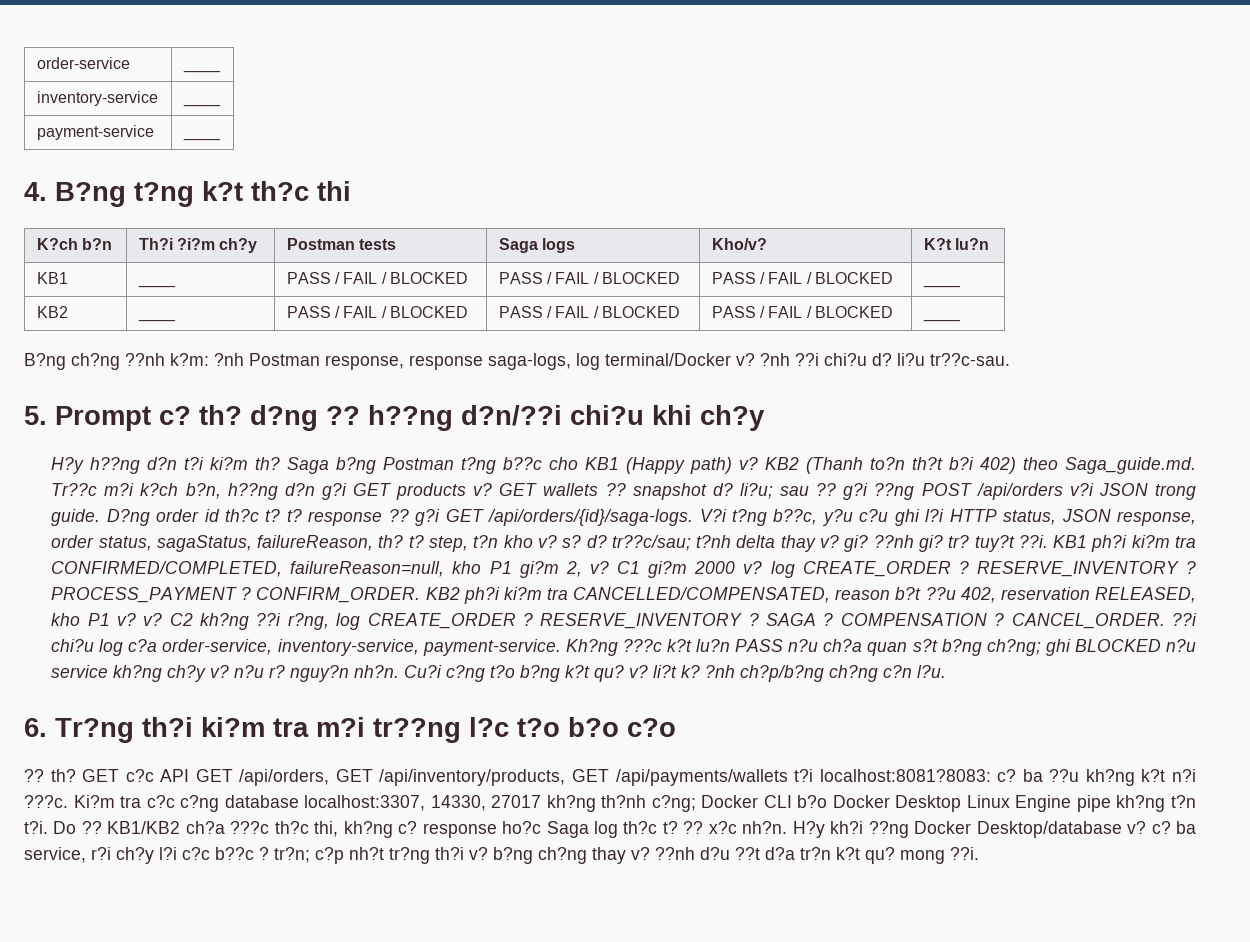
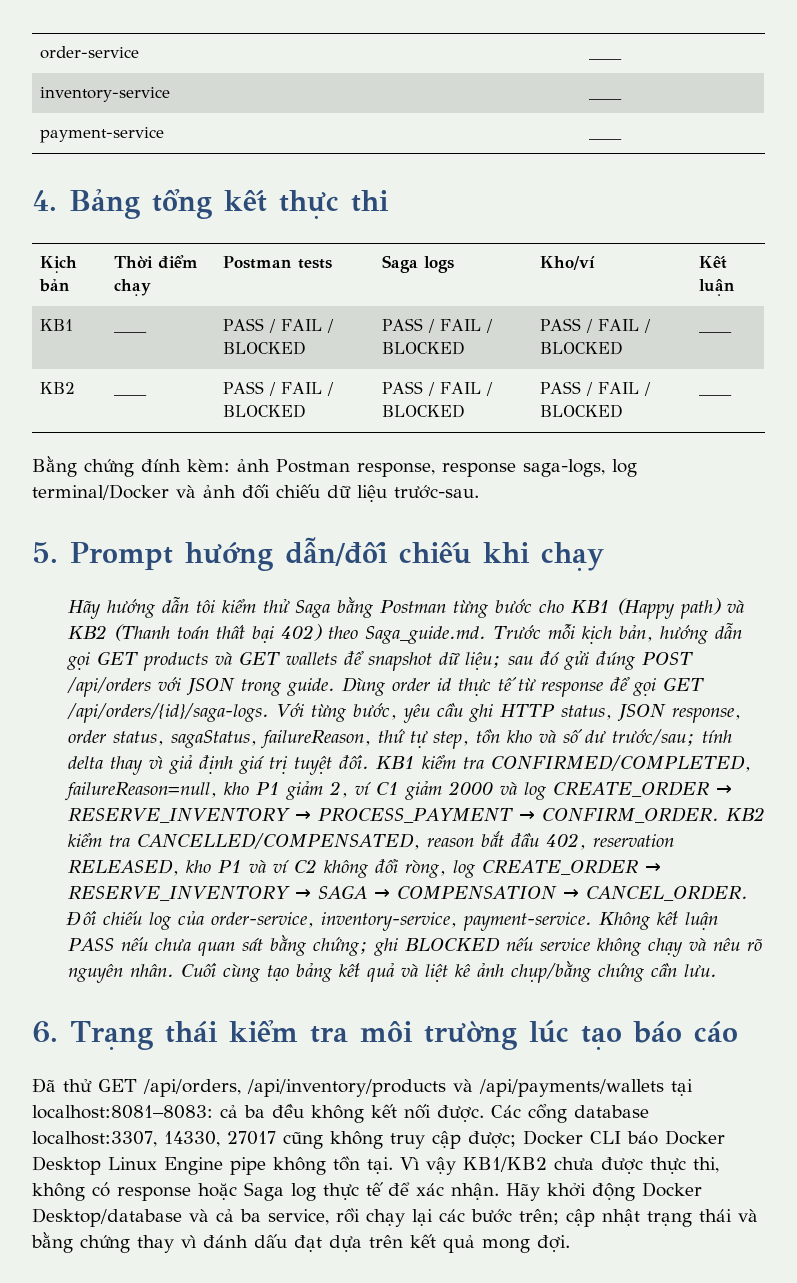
- 4. B?ng t?ng k?t th?c thi
- K?ch b?n | Th?i ?i?m ch?y | Postman tests | Saga logs | Kho/v? | K?t lu?n
+ 4. Bảng tổng kết thực thi
+ Kịch bản | Thời điểm chạy | Postman tests | Saga logs | Kho/ví | Kết luận
- B?ng ch?ng ??nh k?m: ?nh Postman response, response saga-logs, log terminal/Docker v? ?nh ??i chi?u d? li?u tr??c-sau.
- 5. Prompt c? th? d?ng ?? h??ng d?n/??i chi?u khi ch?y
- H?y h??ng d?n t?i ki?m th? Saga b?ng Postman t?ng b??c cho KB1 (Happy path) v? KB2 (Thanh to?n th?t b?i 402) theo Saga_guide.md. Tr??c m?i k?ch b?n, h??ng d?n g?i GET products v? GET wallets ?? snapshot d? li?u; sau ?? g?i ??ng POST /api/orders v?i JSON trong guide.
+ Bằng chứng đính kèm: ảnh Postman response, response saga-logs, log terminal/Docker và ảnh đối chiếu dữ liệu trước-sau.
+ 5. Prompt hướng dẫn/đối chiếu khi chạy
+ Hãy hướng dẫn tôi kiểm thử Saga bằng Postman từng bước cho KB1 (Happy path) và KB2 (Thanh toán thất bại 402) theo Saga_guide.md. Trước mỗi kịch bản, hướng dẫn gọi GET products và GET wallets để snapshot dữ liệu; sau đó gửi đúng POST /api/orders với JSON trong guide.
- D?ng order id th?c t? t? response ?? g?i GET /api/orders/{id}/saga-logs. V?i t?ng b??c, y?u c?u ghi l?i HTTP status, JSON response, order status, sagaStatus, failureReason, th? t? step, t?n kho v? s? d? tr??c/sau; t?nh delta thay v? gi? ??nh gi? tr? tuy?t ??i. KB1 ph?i ki?m tra CONFIRMED/COMPLETED, failureReason=null, kho P1 gi?m 2, v? C1 gi?m 2000 v? log CREATE_ORDER ? RESERVE_INVENTORY ? PROCESS_PAYMENT ? CONFIRM_ORDER. KB2 ph?i ki?m tra CANCELLED/COMPENSATED, reason b?t ??u 402, reservation RELEASED, kho P1 v? v? C2 kh?ng ??i r?ng, log CREATE_ORDER ? RESERVE_INVENTORY ? SAGA ? COMPENSATION ? CANCEL_ORDER. ??i chi?u log c?a order-service, inventory-service, payment-service. Kh?ng ???c k?t lu?n PASS n?u ch?a quan s?t b?ng ch?ng; ghi BLOCKED n?u service kh?ng ch?y v? n?u r? nguy?n nh?n. Cu?i c?ng t?o b?ng k?t qu? v? li?t k? ?nh ch?p/b?ng ch?ng c?n l?u.
- 6. Tr?ng th?i ki?m tra m?i tr??ng l?c t?o b?o c?o
- ?? th? GET c?c API GET /api/orders, GET /api/inventory/products, GET /api/payments/wallets t?i localhost:8081?8083: c? ba ??u kh?ng k?t n?i ???c. Ki?m tra c?c c?ng database localhost:3307, 14330, 27017 kh?ng th?nh c?ng; Docker CLI b?o Docker Desktop Linux Engine pipe kh?ng t?n t?i. Do ?? KB1/KB2 ch?a ???c th?c thi, kh?ng c? response ho?c Saga log th?c t? ?? x?c nh?n. H?y kh?i ??ng Docker Desktop/database v? c? ba service, r?i ch?y l?i c?c b??c ? tr?n; c?p nh?t tr?ng th?i v? b?ng ch?ng thay v? ??nh d?u ??t d?a tr?n k?t qu? mong ??i.
+ Dùng order id thực tế từ response để gọi GET /api/orders/{id}/saga-logs. Với từng bước, yêu cầu ghi HTTP status, JSON response, order status, sagaStatus, failureReason, thứ tự step, tồn kho và số dư trước/sau; tính delta thay vì giả định giá trị tuyệt đối. KB1 kiểm tra CONFIRMED/COMPLETED, failureReason=null, kho P1 giảm 2, ví C1 giảm 2000 và log CREATE_ORDER → RESERVE_INVENTORY → PROCESS_PAYMENT → CONFIRM_ORDER. KB2 kiểm tra CANCELLED/COMPENSATED, reason bắt đầu 402, reservation RELEASED, kho P1 và ví C2 không đổi ròng, log CREATE_ORDER → RESERVE_INVENTORY → SAGA → COMPENSATION → CANCEL_ORDER. Đối chiếu log của order-service, inventory-service, payment-service. Không kết luận PASS nếu chưa quan sát bằng chứng; ghi BLOCKED nếu service không chạy và nêu rõ nguyên nhân. Cuối cùng tạo bảng kết quả và liệt kê ảnh chụp/bằng chứng cần lưu.
+ 6. Trạng thái kiểm tra môi trường lúc tạo báo cáo
+ Đã thử GET /api/orders, /api/inventory/products và /api/payments/wallets tại localhost:8081–8083: cả ba đều không kết nối được. Các cổng database localhost:3307, 14330, 27017 cũng không truy cập được; Docker CLI báo Docker Desktop Linux Engine pipe không tồn tại. Vì vậy KB1/KB2 chưa được thực thi, không có response hoặc Saga log thực tế để xác nhận. Hãy khởi động Docker Desktop/database và cả ba service, rồi chạy lại các bước trên; cập nhật trạng thái và bằng chứng thay vì đánh dấu đạt dựa trên kết quả mong đợi.

